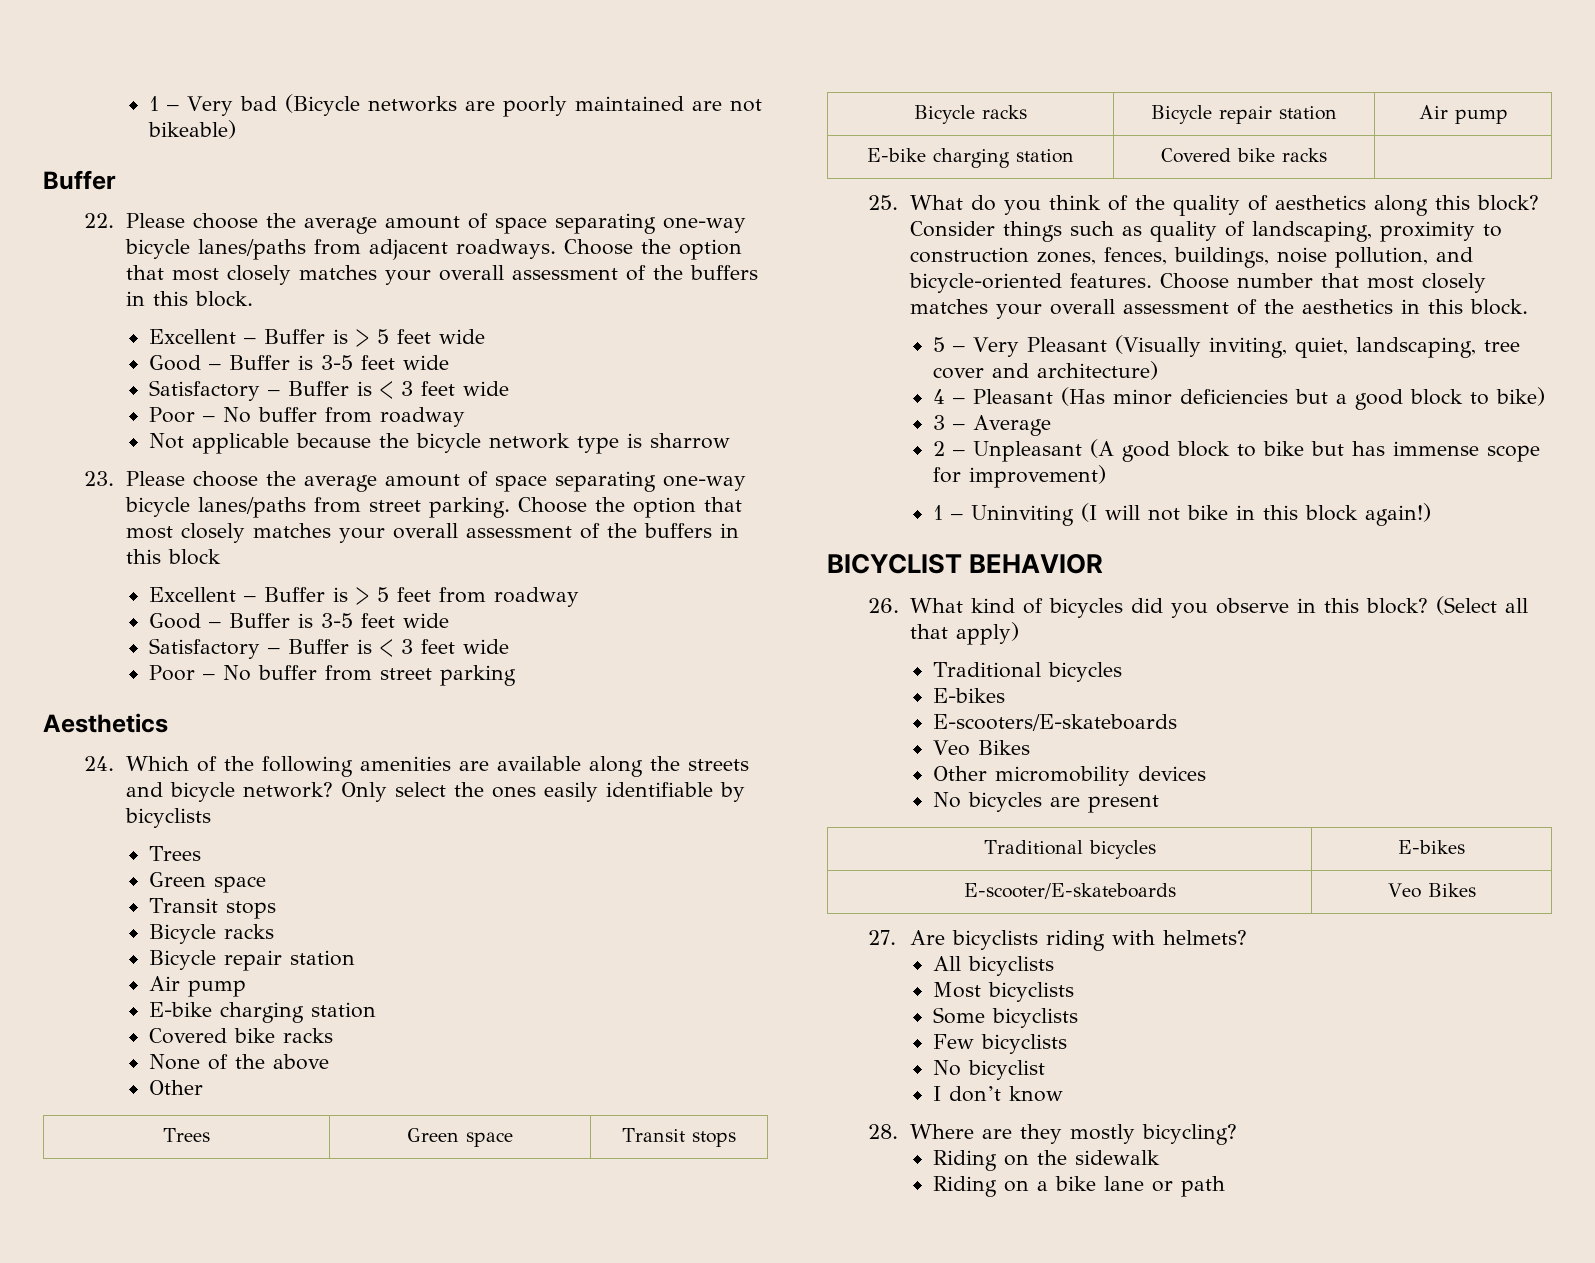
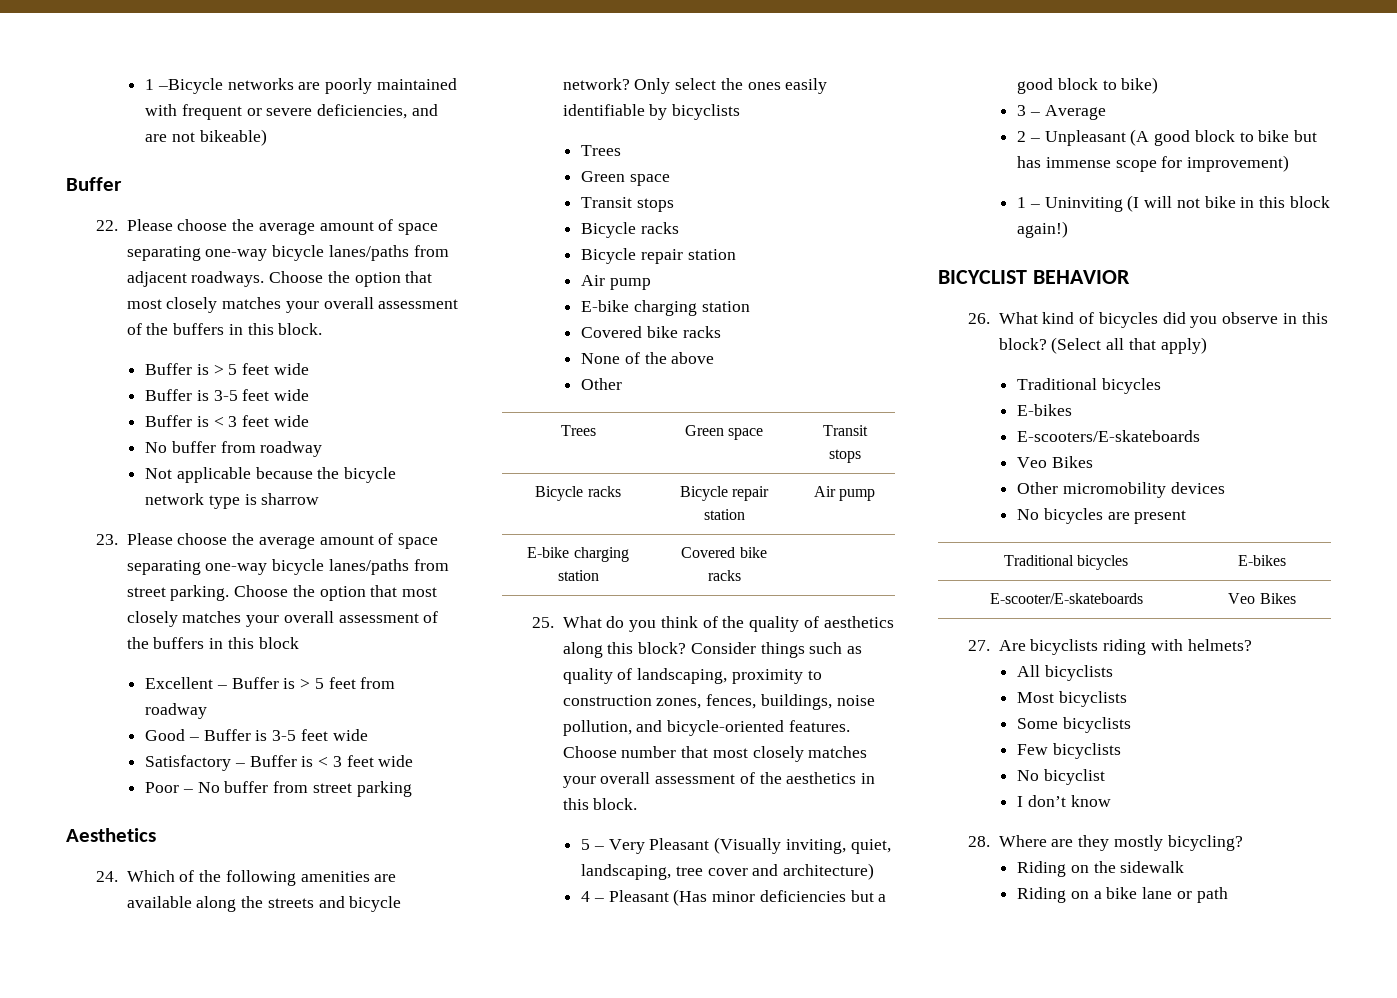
- 1 – Very bad (Bicycle networks are poorly maintained are not bikeable)
+ 1 –Bicycle networks are poorly maintained with frequent or severe deficiencies, and are not bikeable)
- Excellent – Buffer is > 5 feet wide
- Good – Buffer is 3-5 feet wide
- Satisfactory – Buffer is < 3 feet wide
- Poor – No buffer from roadway
+ Buffer is > 5 feet wide
+ Buffer is 3-5 feet wide
+ Buffer is < 3 feet wide
+ No buffer from roadway

